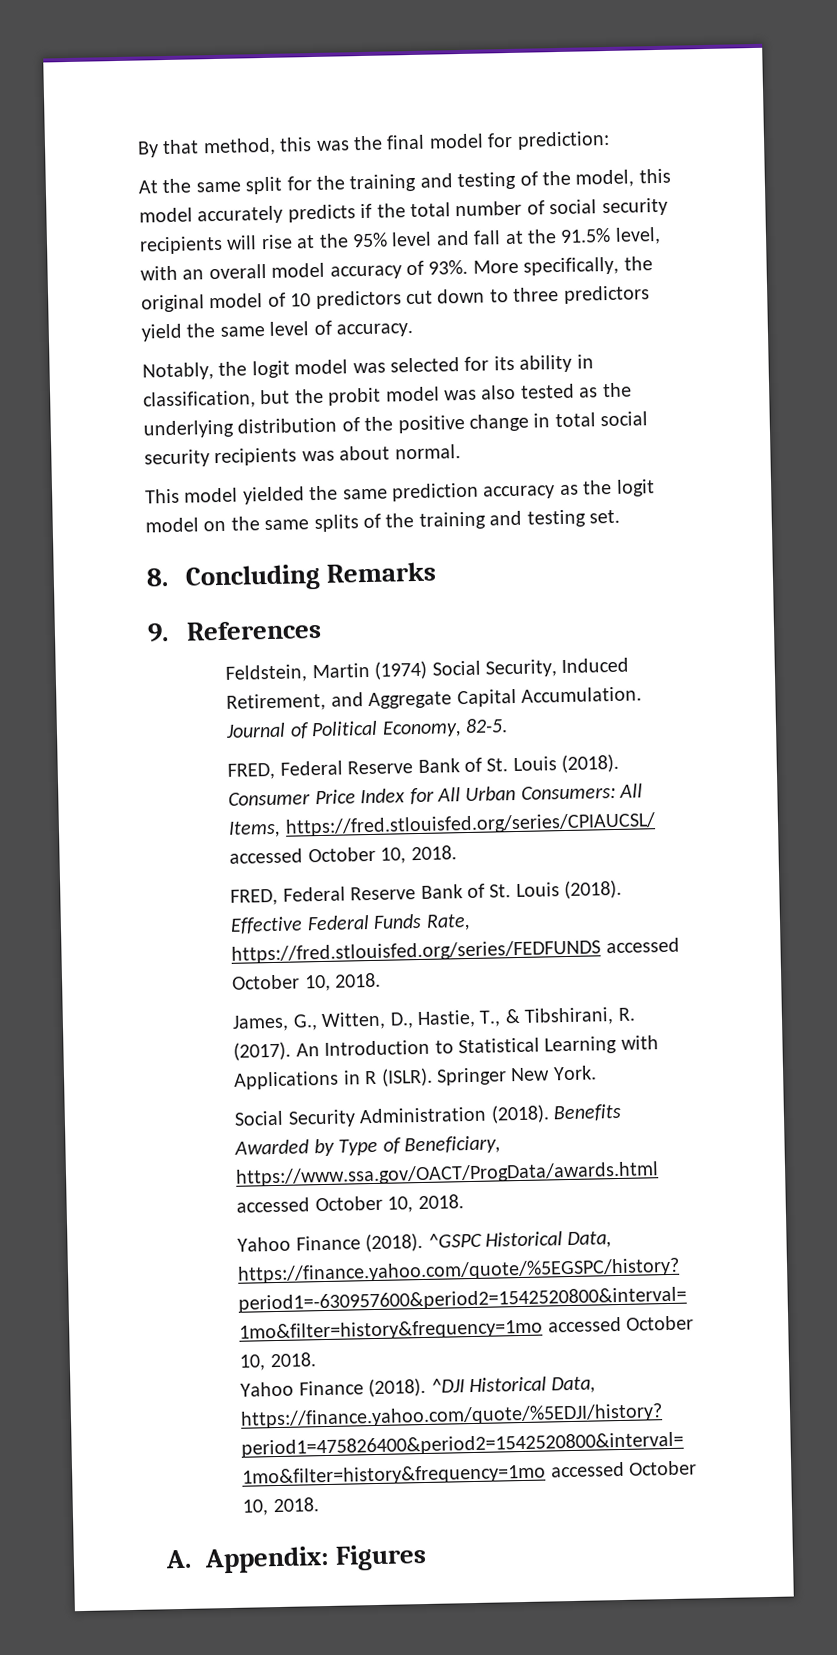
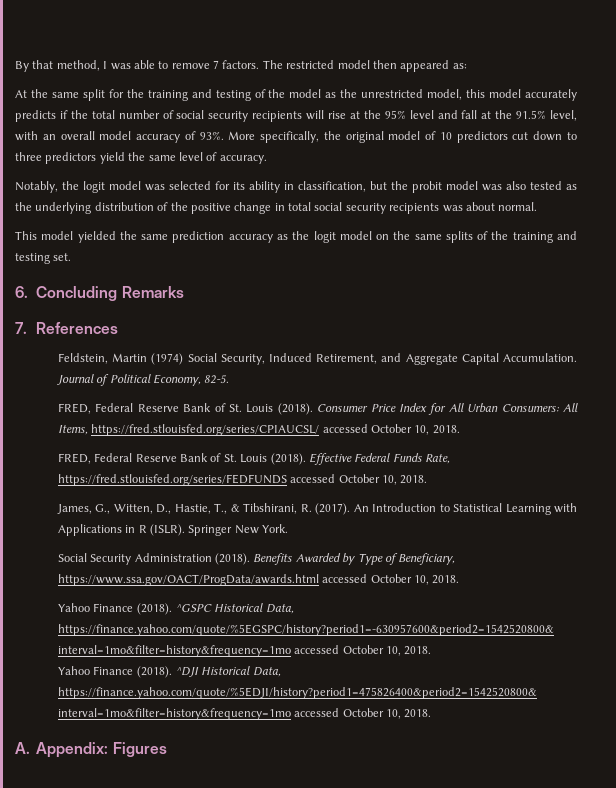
- By that method, this was the final model for prediction:
+ By that method, I was able to remove 7 factors. The restricted model then appeared as:
- At the same split for the training and testing of the model, this model accurately predicts if the total number of social security recipients will rise at the 95% level and fall at the 91.5% level, with an overall model accuracy of 93%.
+ At the same split for the training and testing of the model as the unrestricted model, this model accurately predicts if the total number of social security recipients will rise at the 95% level and fall at the 91.5% level, with an overall model accuracy of 93%.
- 8. Concluding Remarks
+ 6. Concluding Remarks
- 9. References
+ 7. References

